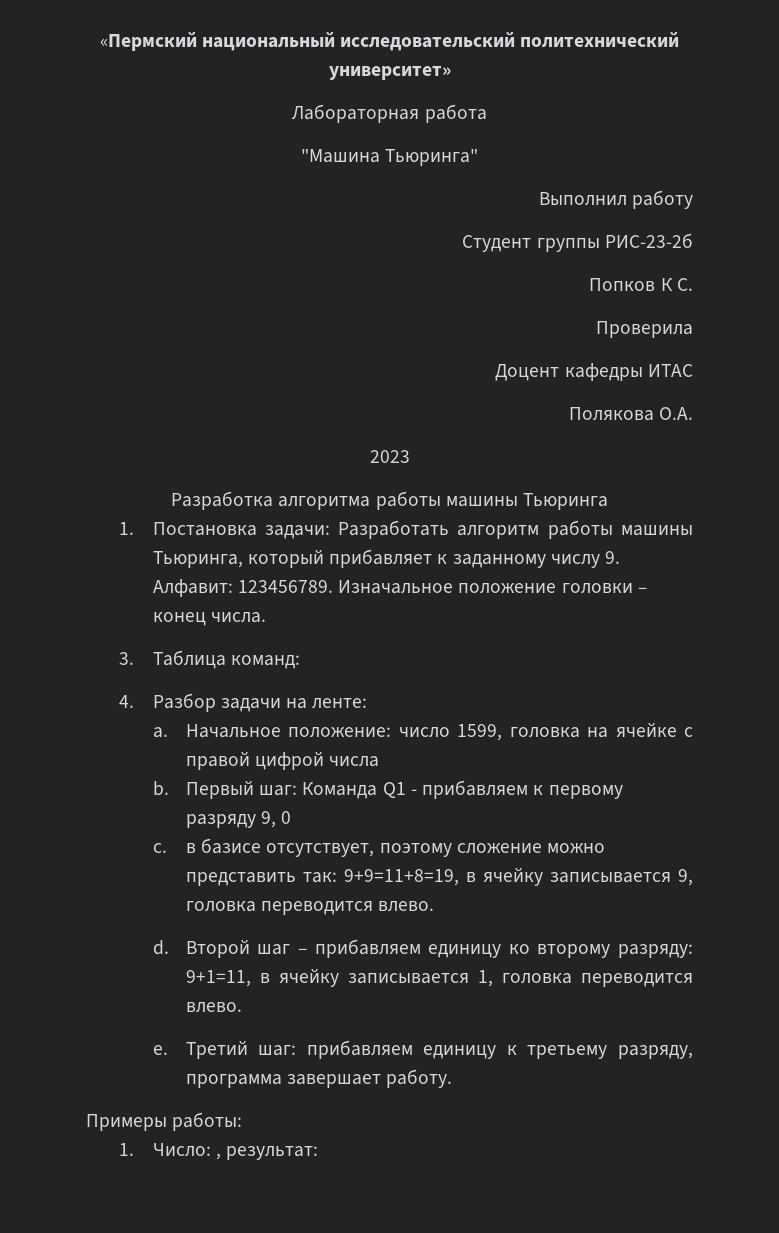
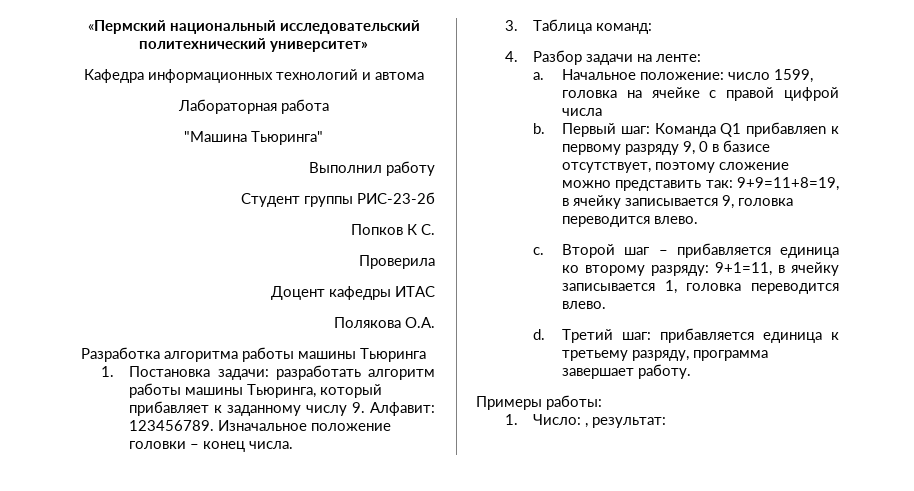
+ Кафедра информационных технологий и автома
- 2023
- 1. Постановка задачи: Разработать алгоритм работы машины Тьюринга, который прибавляет к заданному числу 9. Алфавит: 123456789.
+ 1. Постановка задачи: разработать алгоритм работы машины Тьюринга, который прибавляет к заданному числу 9. Алфавит: 123456789.
- Первый шаг: Команда Q1 - прибавляем к первому разряду 9, 0
- c. в базисе отсутствует, поэтому сложение можно представить так: 9+9=11+8=19, в ячейку записывается 9, головка переводится влево.
+ Первый шаг: Команда Q1 прибавляеn к первому разряду 9, 0 в базисе отсутствует, поэтому сложение можно представить так: 9+9=11+8=19, в ячейку записывается 9, головка переводится влево.
- d.
+ c.
- Второй шаг – прибавляем единицу ко второму разряду: 9+1=11, в ячейку записывается 1, головка переводится влево.
+ Второй шаг – прибавляется единица ко второму разряду: 9+1=11, в ячейку записывается 1, головка переводится влево.
- e.
+ d.
- Третий шаг: прибавляем единицу к третьему разряду, программа завершает работу.
+ Третий шаг: прибавляется единица к третьему разряду, программа завершает работу.

